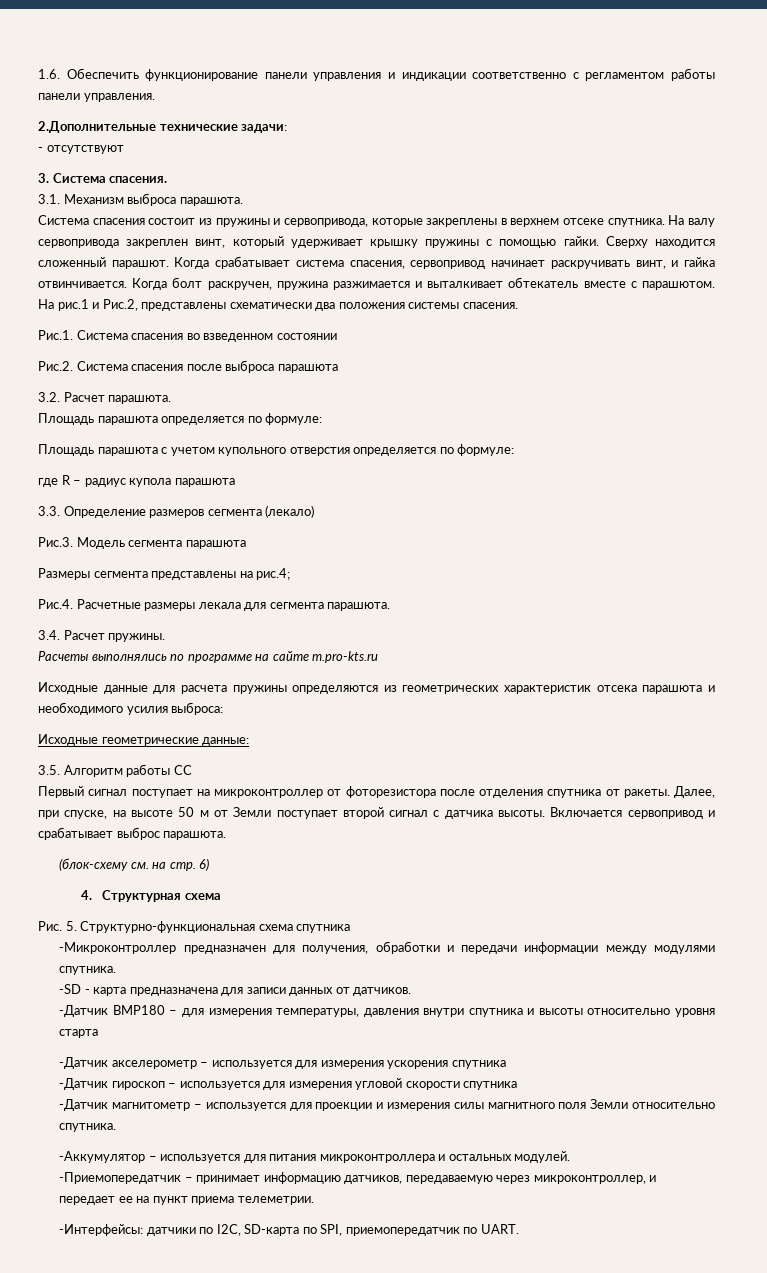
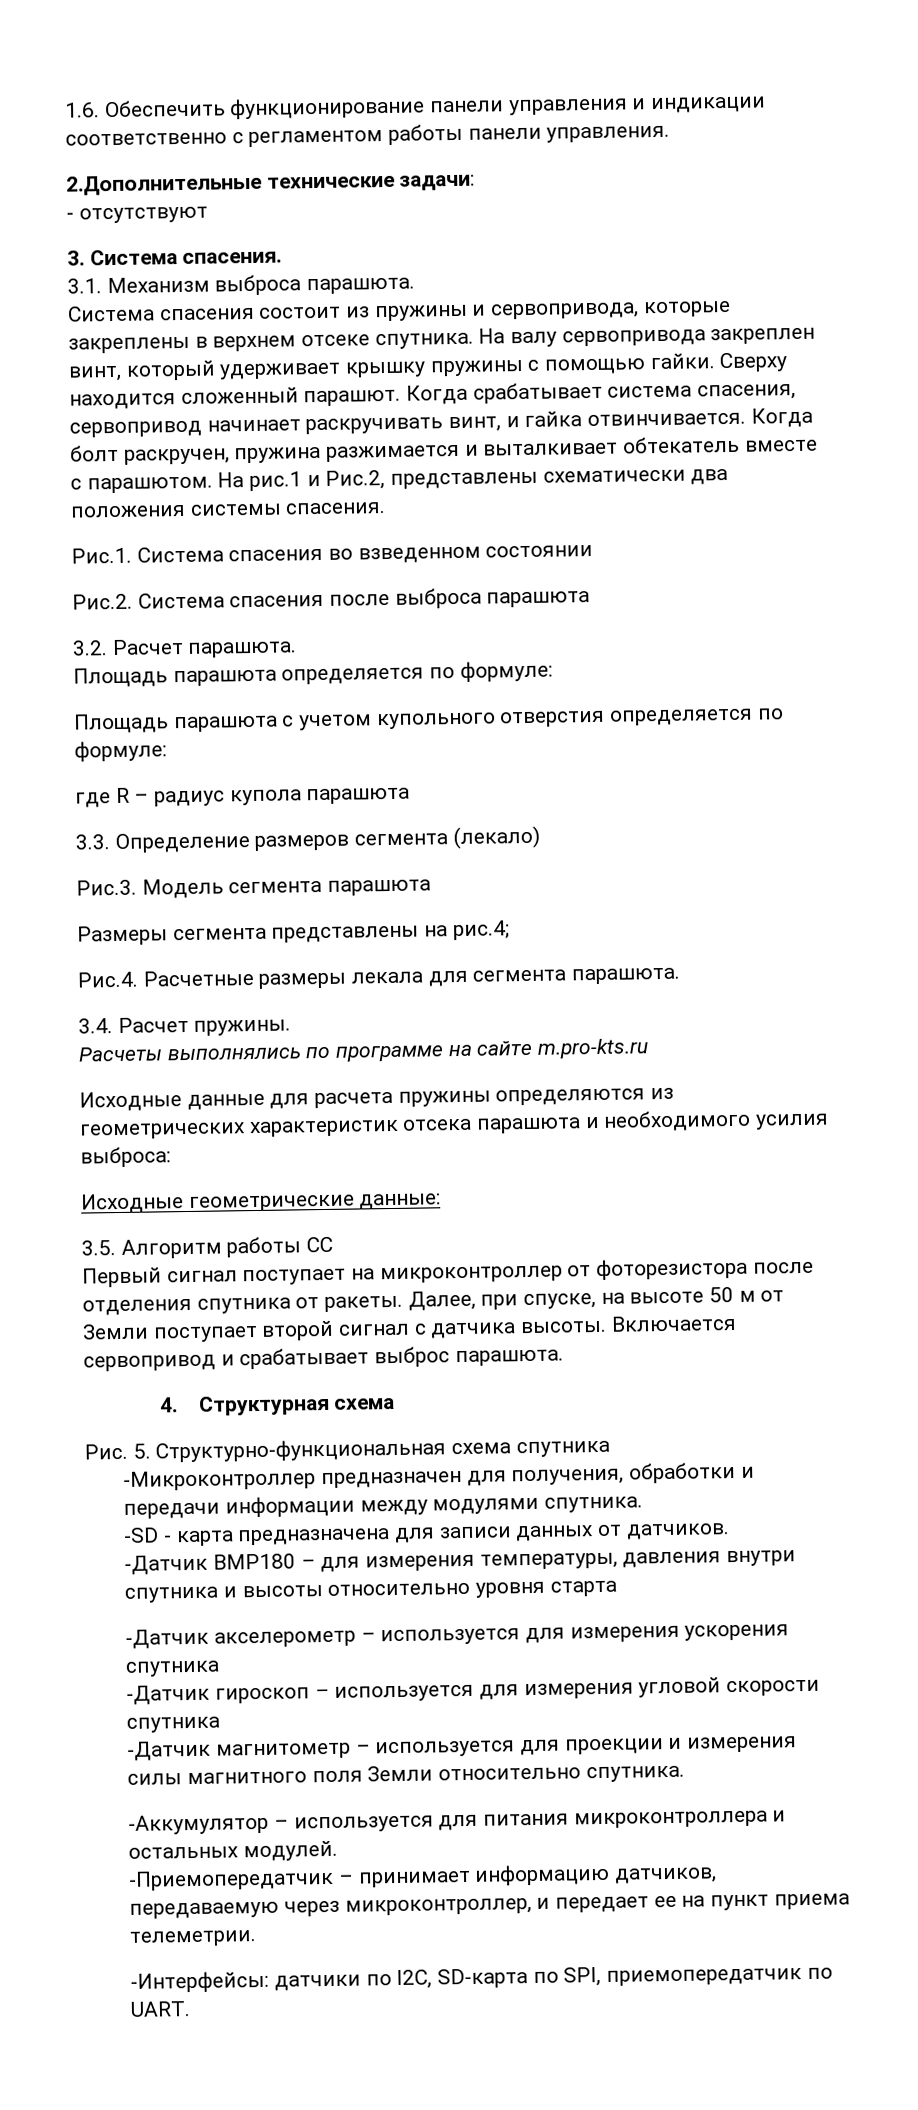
- (блок-схему см. на стр. 6)

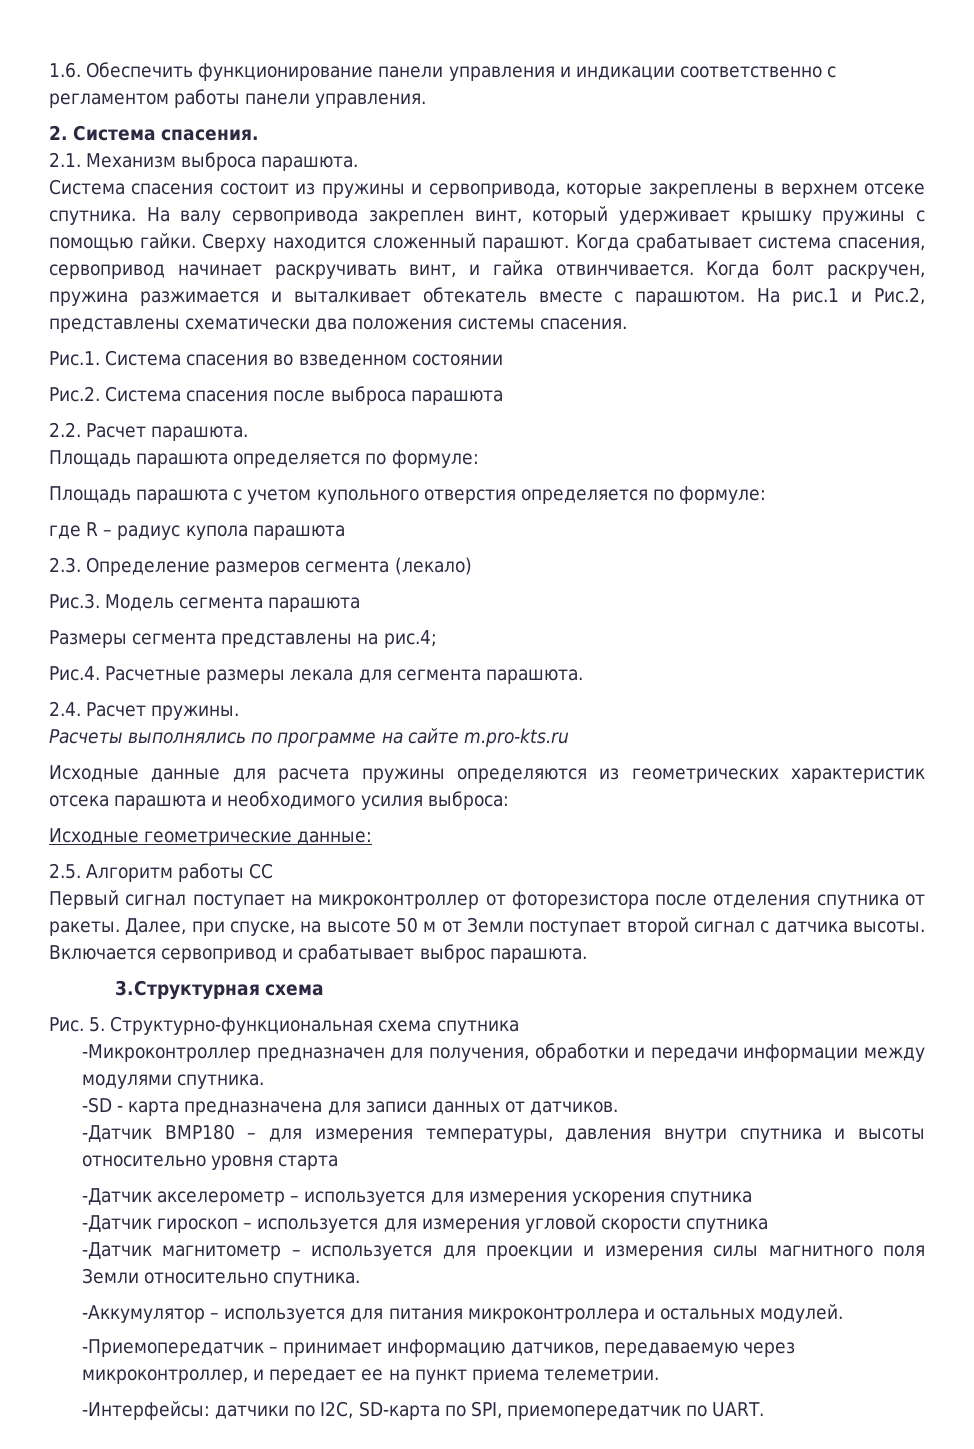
- 2.Дополнительные технические задачи:
- - отсутствуют
- 3. Система спасения.
+ 2. Система спасения.
- 3.1. Механизм выброса парашюта.
+ 2.1. Механизм выброса парашюта.
- 3.2. Расчет парашюта.
+ 2.2. Расчет парашюта.
- 3.3. Определение размеров сегмента (лекало)
+ 2.3. Определение размеров сегмента (лекало)
- 3.4. Расчет пружины.
+ 2.4. Расчет пружины.
- 3.5. Алгоритм работы СС
+ 2.5. Алгоритм работы СС
- 4. Структурная схема
+ 3.Структурная схема

